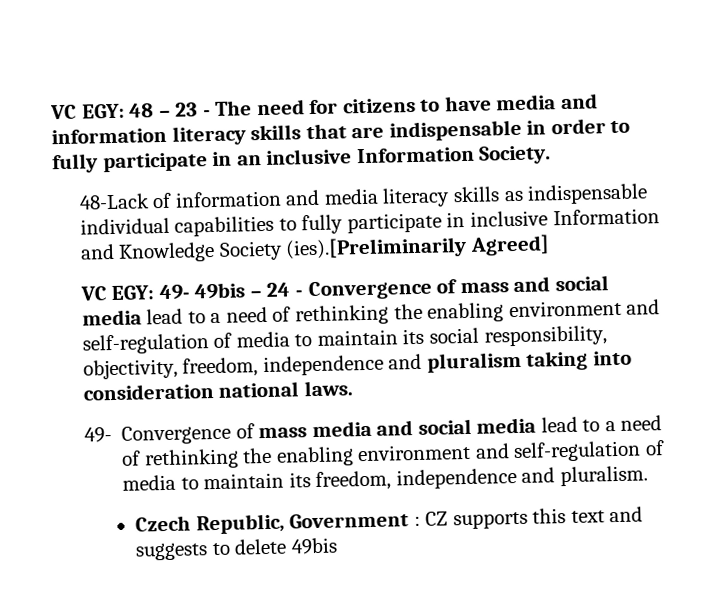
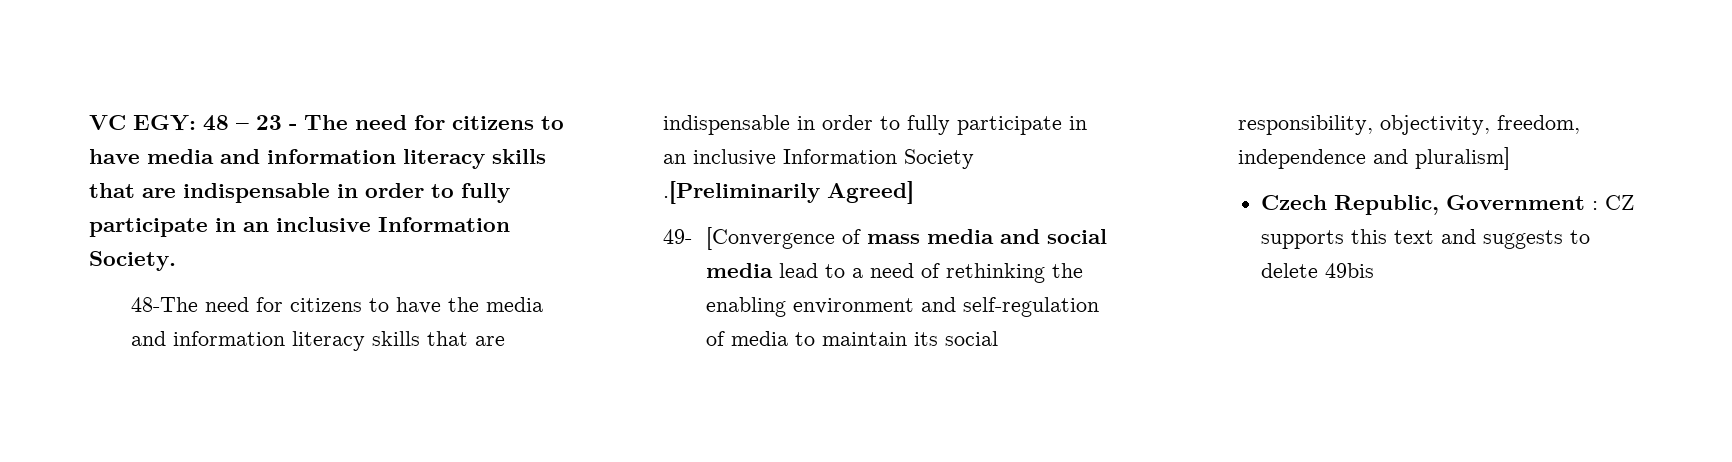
- 48-Lack of information and media literacy skills as indispensable individual capabilities to fully participate in inclusive Information and Knowledge Society (ies).[Preliminarily Agreed]
- VC EGY: 49- 49bis – 24 - Convergence of mass and social media lead to a need of rethinking the enabling environment and self-regulation of media to maintain its social responsibility, objectivity, freedom, independence and pluralism taking into consideration national laws.
- 49- Convergence of mass media and social media lead to a need of rethinking the enabling environment and self-regulation of media to maintain its freedom, independence and pluralism.
+ 48-The need for citizens to have the media and information literacy skills that are indispensable in order to fully participate in an inclusive Information Society .[Preliminarily Agreed]
+ 49- [Convergence of mass media and social media lead to a need of rethinking the enabling environment and self-regulation of media to maintain its social responsibility, objectivity, freedom, independence and pluralism]

